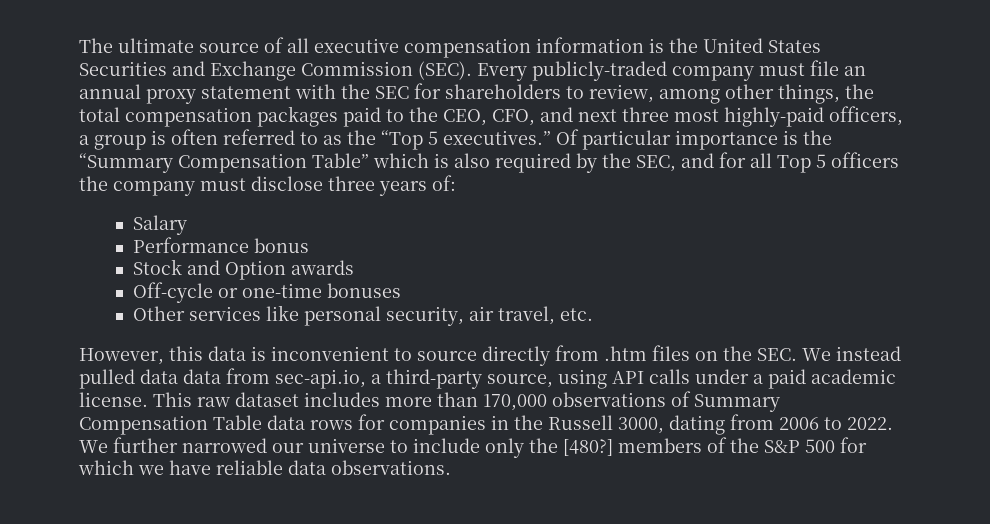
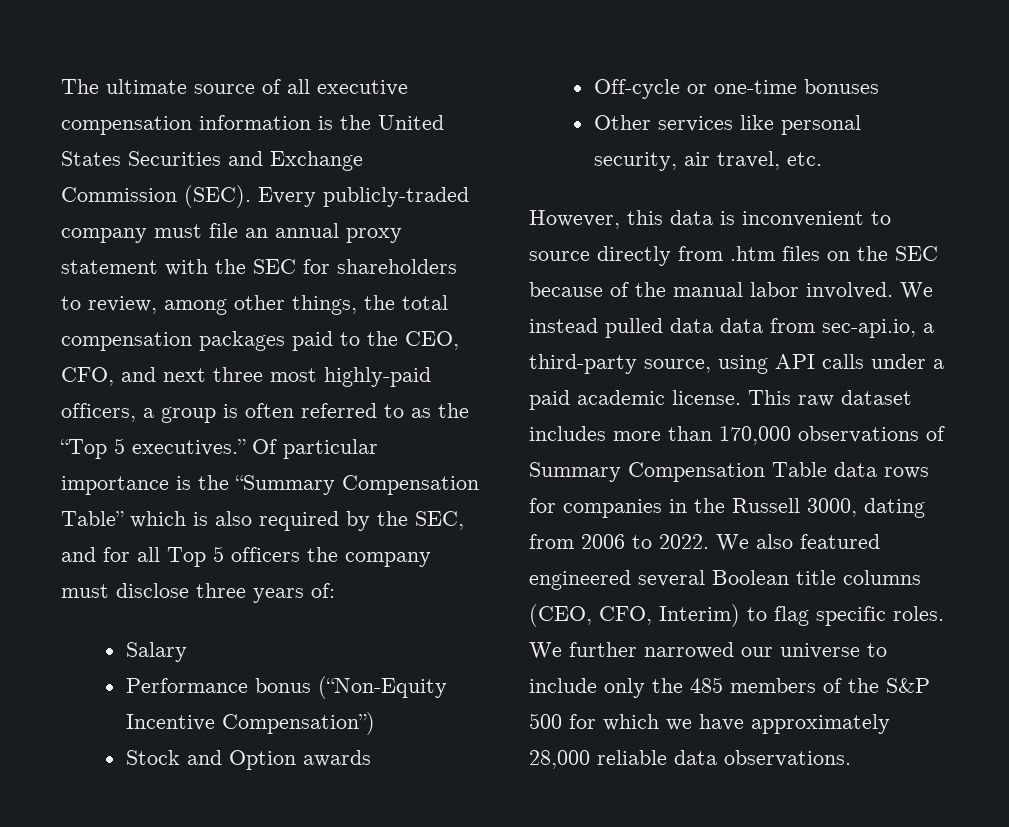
- Performance bonus
+ Performance bonus (“Non-Equity Incentive Compensation”)
- However, this data is inconvenient to source directly from .htm files on the SEC. We instead pulled data data from sec-api.io, a third-party source, using API calls under a paid academic license.
+ However, this data is inconvenient to source directly from .htm files on the SEC because of the manual labor involved. We instead pulled data data from sec-api.io, a third-party source, using API calls under a paid academic license.
- We further narrowed our universe to include only the [480?] members of the S&P 500 for which we have reliable data observations.
+ We also featured engineered several Boolean title columns (CEO, CFO, Interim) to flag specific roles. We further narrowed our universe to include only the 485 members of the S&P 500 for which we have approximately 28,000 reliable data observations.

